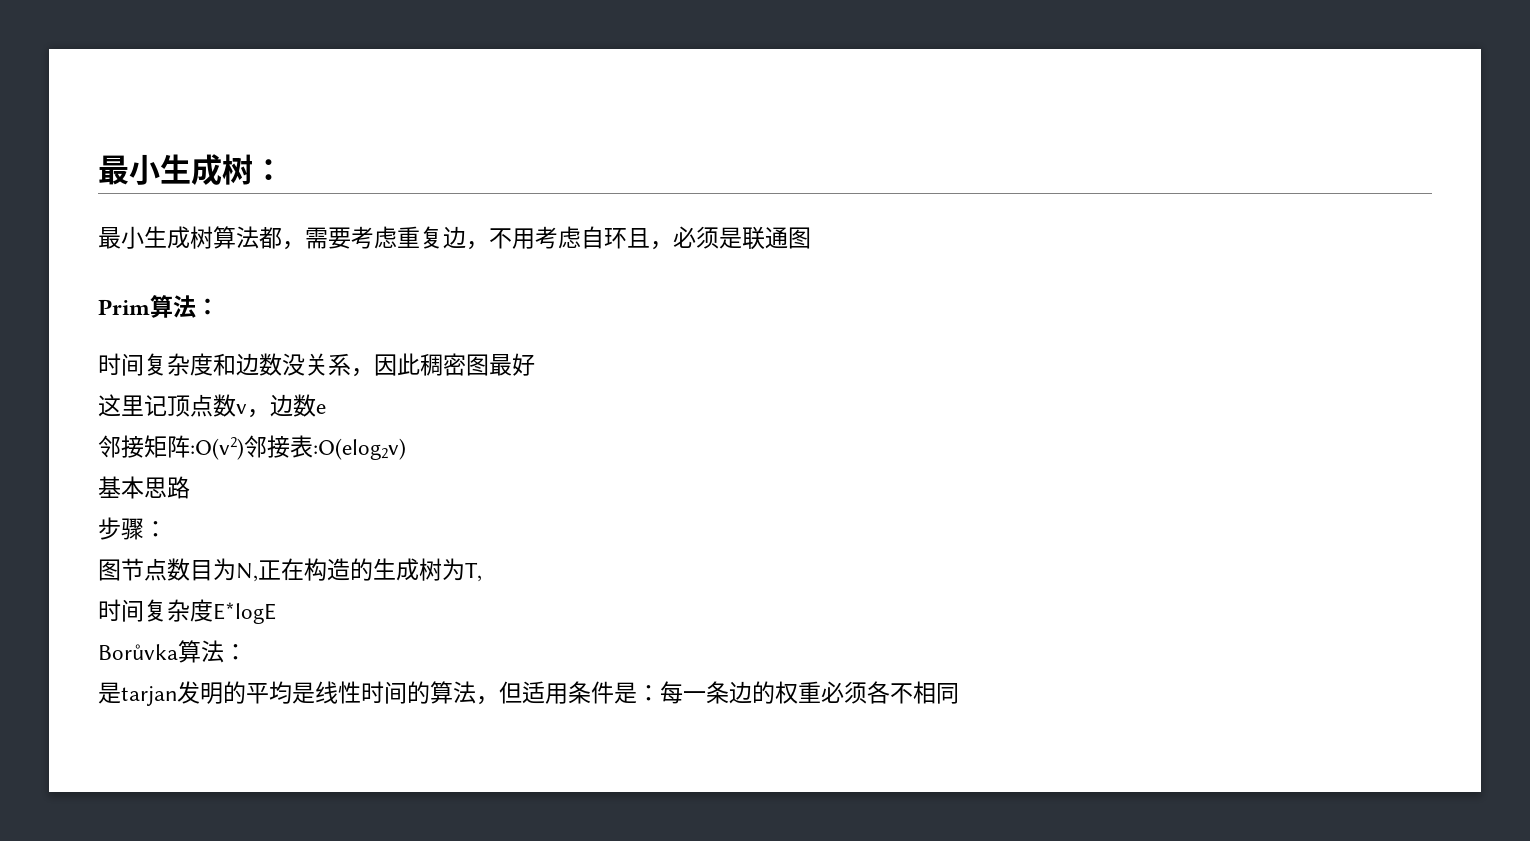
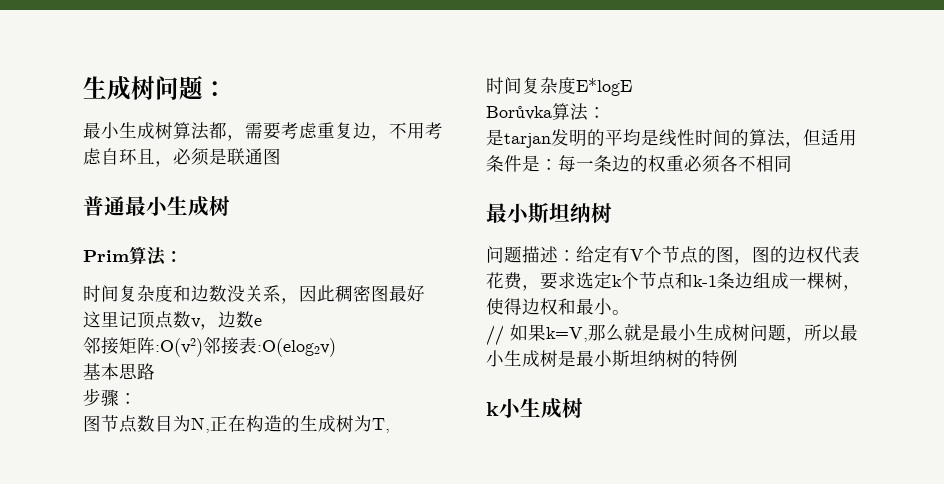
- 最小生成树：
+ 生成树问题：
+ 普通最小生成树
  是tarjan发明的平均是线性时间的算法，但适用条件是：每一条边的权重必须各不相同
+ 最小斯坦纳树
+ 问题描述：给定有V个节点的图，图的边权代表花费，要求选定k个节点和k-1条边组成一棵树，使得边权和最小。
+ // 如果k=V,那么就是最小生成树问题，所以最小生成树是最小斯坦纳树的特例
+ k小生成树

